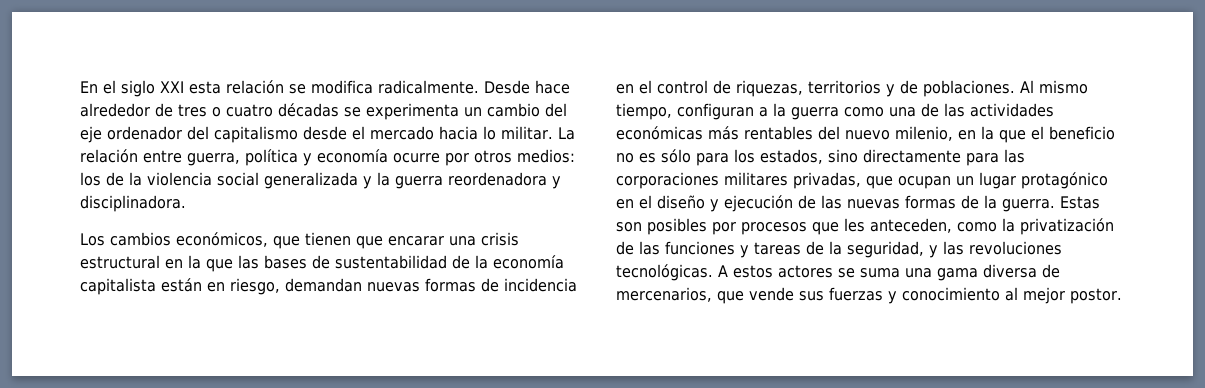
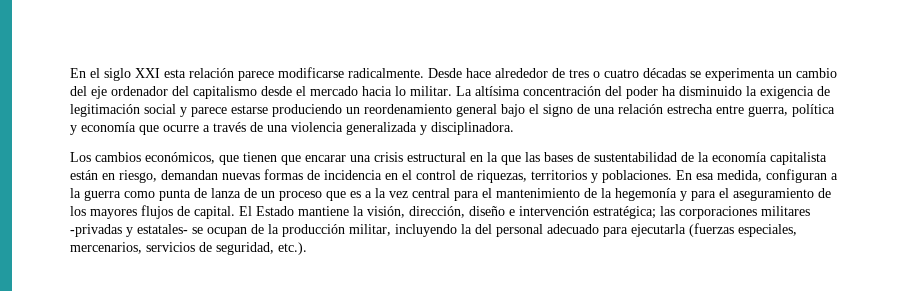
- En el siglo XXI esta relación se modifica radicalmente.
+ En el siglo XXI esta relación parece modificarse radicalmente.
- La relación entre guerra, política y economía ocurre por otros medios: los de la violencia social generalizada y la guerra reordenadora y disciplinadora.
+ La altísima concentración del poder ha disminuido la exigencia de legitimación social y parece estarse produciendo un reordenamiento general bajo el signo de una relación estrecha entre guerra, política y economía que ocurre a través de una violencia generalizada y disciplinadora.
- Los cambios económicos, que tienen que encarar una crisis estructural en la que las bases de sustentabilidad de la economía capitalista están en riesgo, demandan nuevas formas de incidencia en el control de riquezas, territorios y de poblaciones. Al mismo tiempo, configuran a la guerra como una de las actividades económicas más rentables del nuevo milenio, en la que el beneficio no es sólo para los estados, sino directamente para las corporaciones militares privadas, que ocupan un lugar protagónico en el diseño y ejecución de las nuevas formas de la guerra. Estas son posibles por procesos que les anteceden, como la privatización de las funciones y tareas de la seguridad, y las revoluciones tecnológicas. A estos actores se suma una gama diversa de mercenarios, que vende sus fuerzas y conocimiento al mejor postor.
+ Los cambios económicos, que tienen que encarar una crisis estructural en la que las bases de sustentabilidad de la economía capitalista están en riesgo, demandan nuevas formas de incidencia en el control de riquezas, territorios y poblaciones. En esa medida, configuran a la guerra como punta de lanza de un proceso que es a la vez central para el mantenimiento de la hegemonía y para el aseguramiento de los mayores flujos de capital. El Estado mantiene la visión, dirección, diseño e intervención estratégica; las corporaciones militares -privadas y estatales- se ocupan de la producción militar, incluyendo la del personal adecuado para ejecutarla (fuerzas especiales, mercenarios, servicios de seguridad, etc.).

